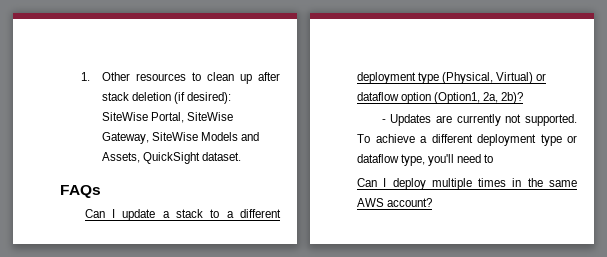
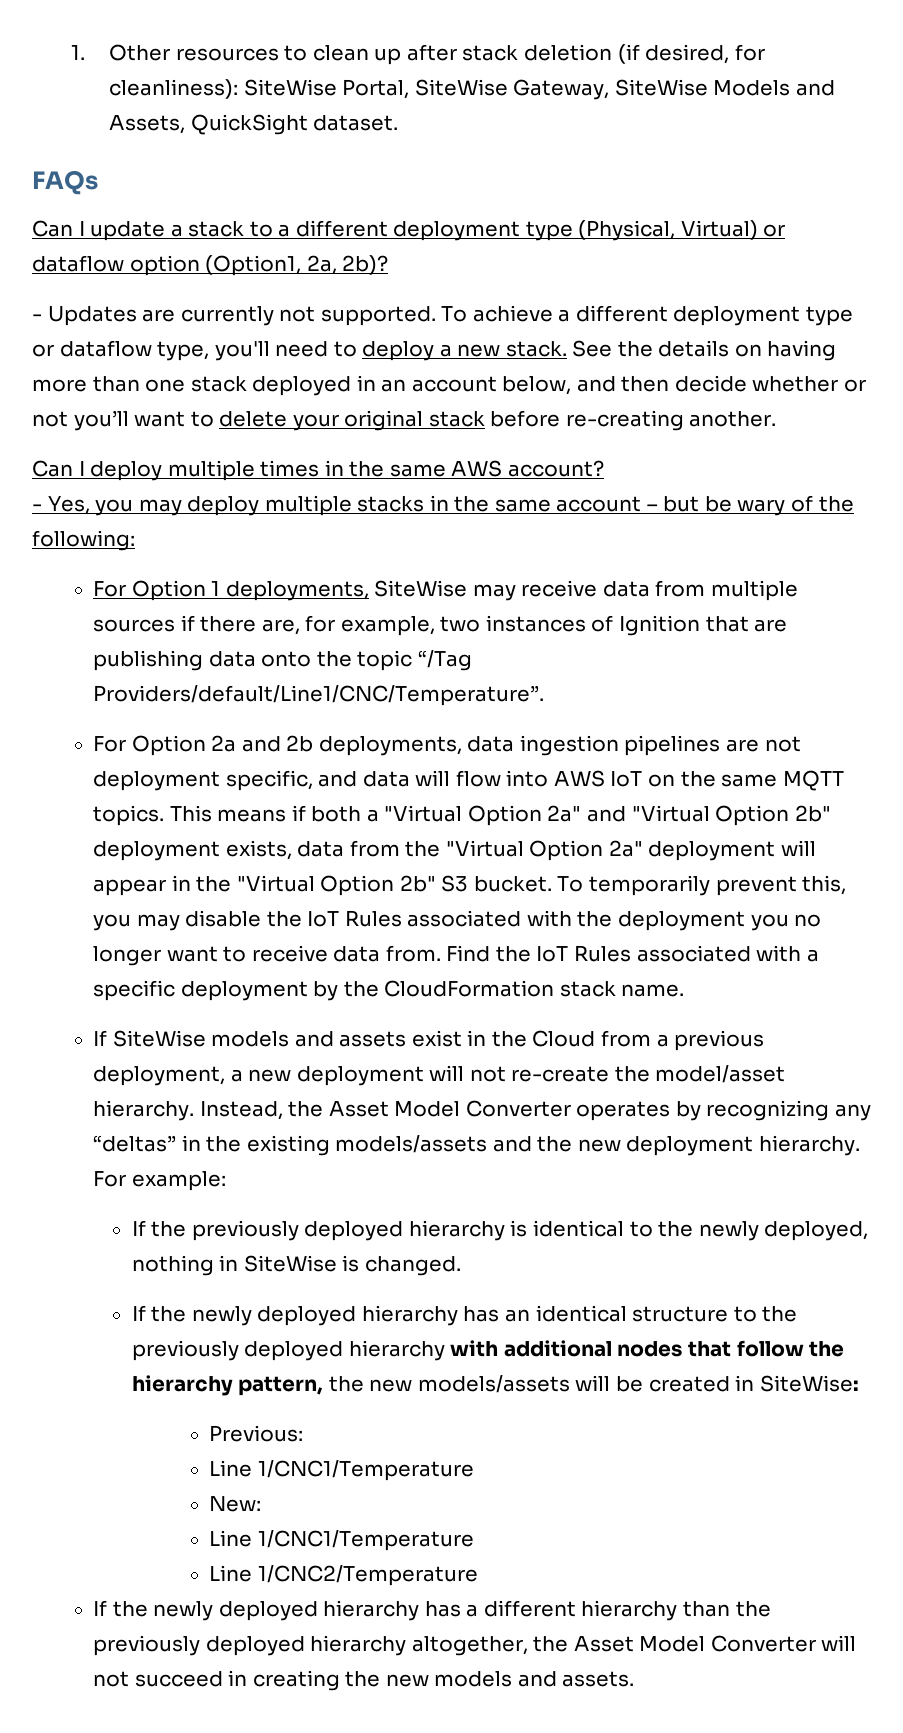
- 1. Other resources to clean up after stack deletion (if desired): SiteWise Portal, SiteWise Gateway, SiteWise Models and Assets, QuickSight dataset.
+ 1. Other resources to clean up after stack deletion (if desired, for cleanliness): SiteWise Portal, SiteWise Gateway, SiteWise Models and Assets, QuickSight dataset.
- To achieve a different deployment type or dataflow type, you'll need to
+ To achieve a different deployment type or dataflow type, you'll need to deploy a new stack. See the details on having more than one stack deployed in an account below, and then decide whether or not you’ll want to delete your original stack before re-creating another.
+ - Yes, you may deploy multiple stacks in the same account – but be wary of the following:
+ For Option 1 deployments, SiteWise may receive data from multiple sources if there are, for example, two instances of Ignition that are publishing data onto the topic “/Tag Providers/default/Line1/CNC/Temperature”.
+ For Option 2a and 2b deployments, data ingestion pipelines are not deployment specific, and data will flow into AWS IoT on the same MQTT topics. This means if both a "Virtual Option 2a" and "Virtual Option 2b" deployment exists, data from the "Virtual Option 2a" deployment will appear in the "Virtual Option 2b" S3 bucket. To temporarily prevent this, you may disable the IoT Rules associated with the deployment you no longer want to receive data from. Find the IoT Rules associated with a specific deployment by the CloudFormation stack name.
+ If SiteWise models and assets exist in the Cloud from a previous deployment, a new deployment will not re-create the model/asset hierarchy. Instead, the Asset Model Converter operates by recognizing any “deltas” in the existing models/assets and the new deployment hierarchy. For example:
+ If the previously deployed hierarchy is identical to the newly deployed, nothing in SiteWise is changed.
+ If the newly deployed hierarchy has an identical structure to the previously deployed hierarchy with additional nodes that follow the hierarchy pattern, the new models/assets will be created in SiteWise:
+ Previous:
+ Line 1/CNC1/Temperature
+ New:
+ Line 1/CNC1/Temperature
+ Line 1/CNC2/Temperature
+ If the newly deployed hierarchy has a different hierarchy than the previously deployed hierarchy altogether, the Asset Model Converter will not succeed in creating the new models and assets.

